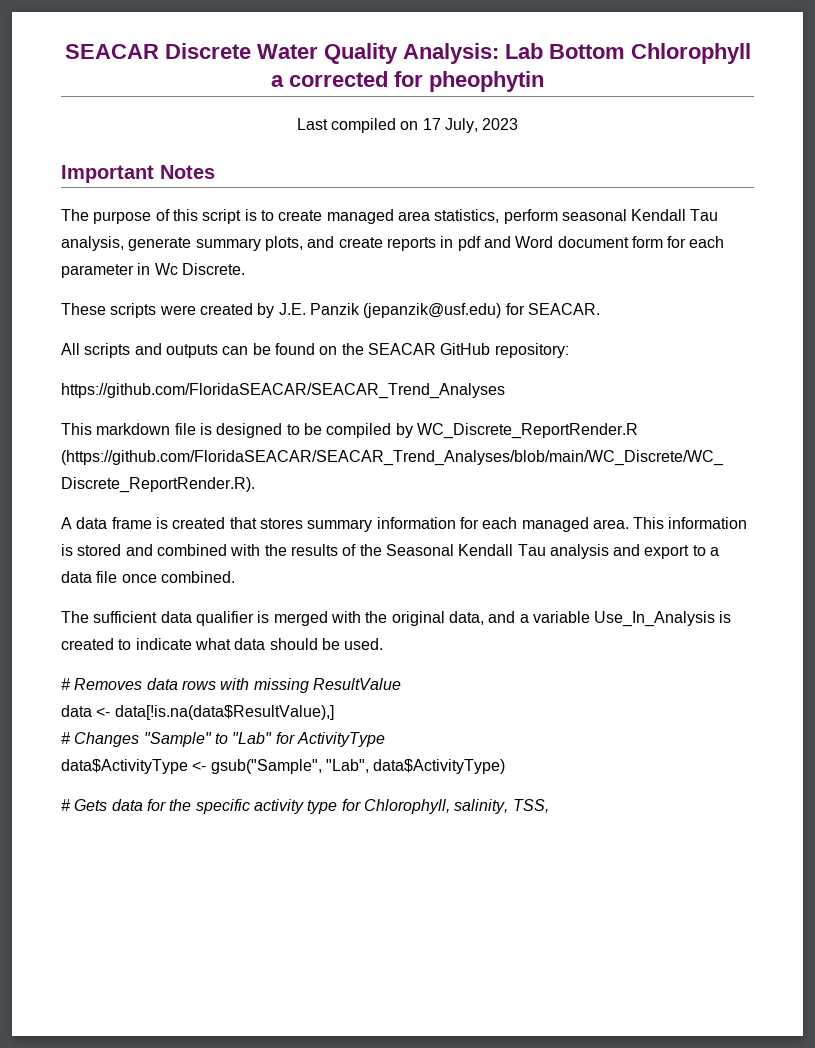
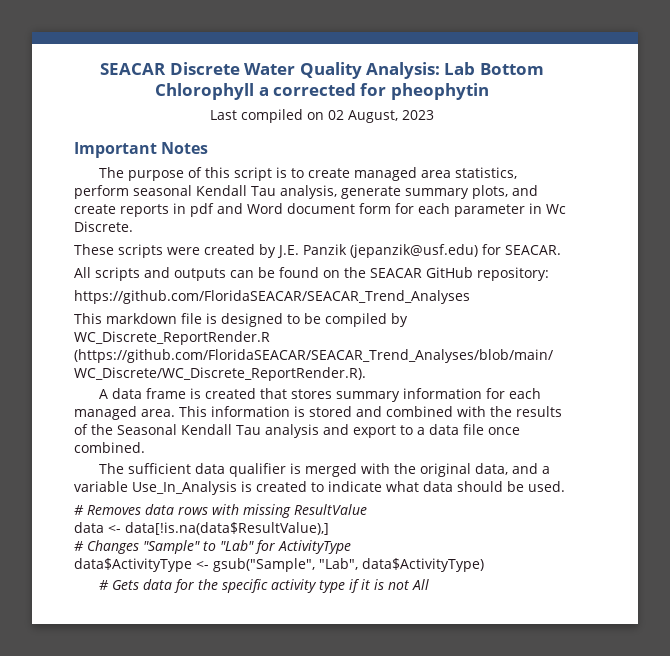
- Last compiled on 17 July, 2023
+ Last compiled on 02 August, 2023
- # Gets data for the specific activity type for Chlorophyll, salinity, TSS,
+ # Gets data for the specific activity type if it is not All

